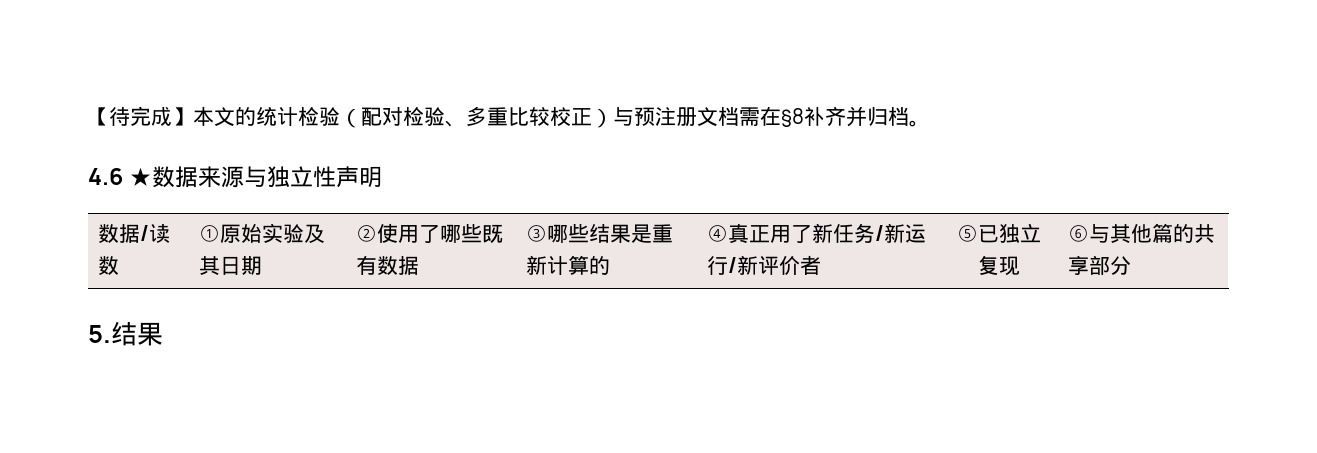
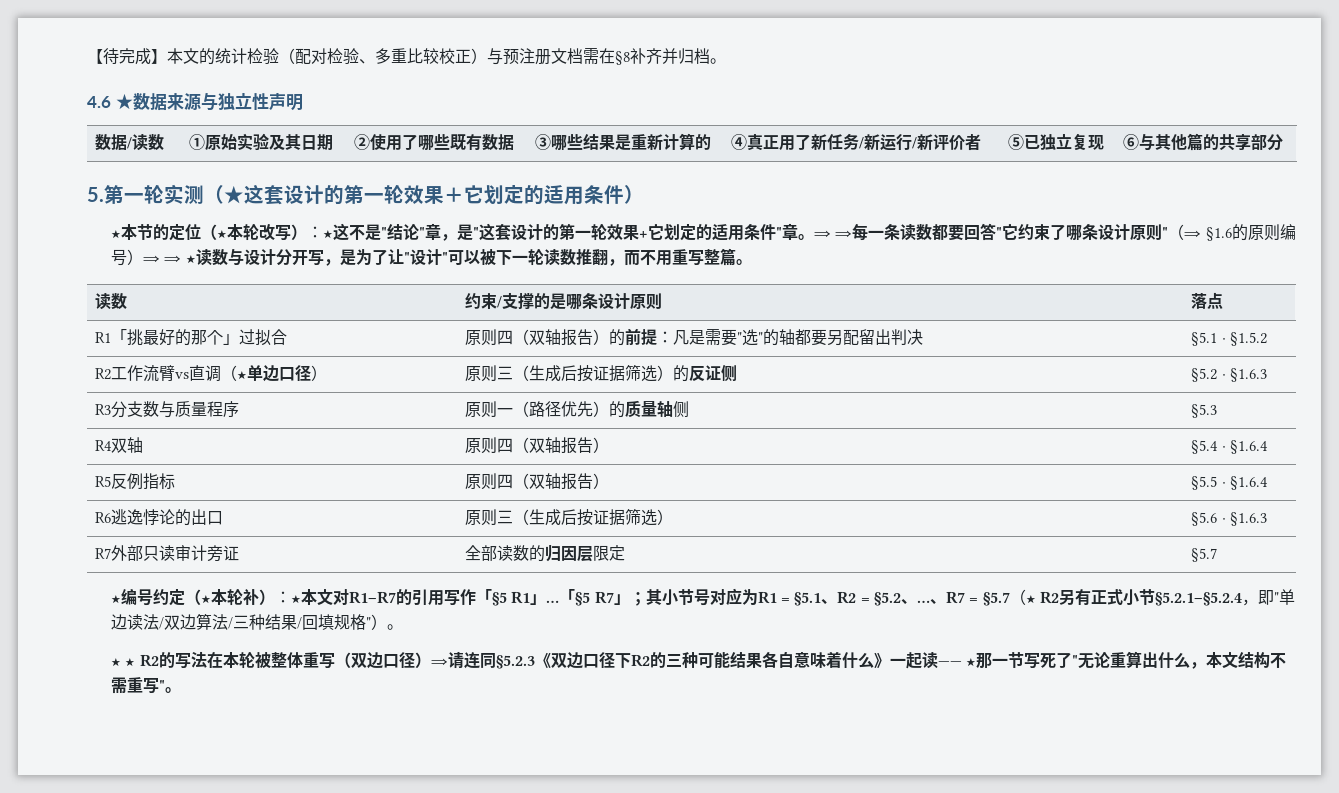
- 5.结果
+ 5.第一轮实测（★这套设计的第一轮效果＋它划定的适用条件）
+ ★本节的定位（★本轮改写）：★这不是"结论"章，是"这套设计的第一轮效果+它划定的适用条件"章。⇒ ⇒每一条读数都要回答"它约束了哪条设计原则"（⇒ §1.6的原则编号）⇒ ⇒ ★读数与设计分开写，是为了让"设计"可以被下一轮读数推翻，而不用重写整篇。
+ 读数 | 约束/支撑的是哪条设计原则 | 落点
+ R1「挑最好的那个」过拟合 | 原则四（双轴报告）的前提：凡是需要"选"的轴都要另配留出判决 | §5.1 · §1.5.2
+ R2工作流臂vs直调（★单边口径） | 原则三（生成后按证据筛选）的反证侧 | §5.2 · §1.6.3
+ R3分支数与质量程序 | 原则一（路径优先）的质量轴侧 | §5.3
+ R4双轴 | 原则四（双轴报告） | §5.4 · §1.6.4
+ R5反例指标 | 原则四（双轴报告） | §5.5 · §1.6.4
+ R6逃逸悖论的出口 | 原则三（生成后按证据筛选） | §5.6 · §1.6.3
+ R7外部只读审计旁证 | 全部读数的归因层限定 | §5.7
+ ★编号约定（★本轮补）：★本文对R1–R7的引用写作「§5 R1」…「§5 R7」；其小节号对应为R1 = §5.1、R2 = §5.2、…、R7 = §5.7（★ R2另有正式小节§5.2.1–§5.2.4，即"单边读法/双边算法/三种结果/回填规格"）。
+ ★ ★ R2的写法在本轮被整体重写（双边口径）⇒请连同§5.2.3《双边口径下R2的三种可能结果各自意味着什么》一起读—— ★那一节写死了"无论重算出什么，本文结构不需重写"。

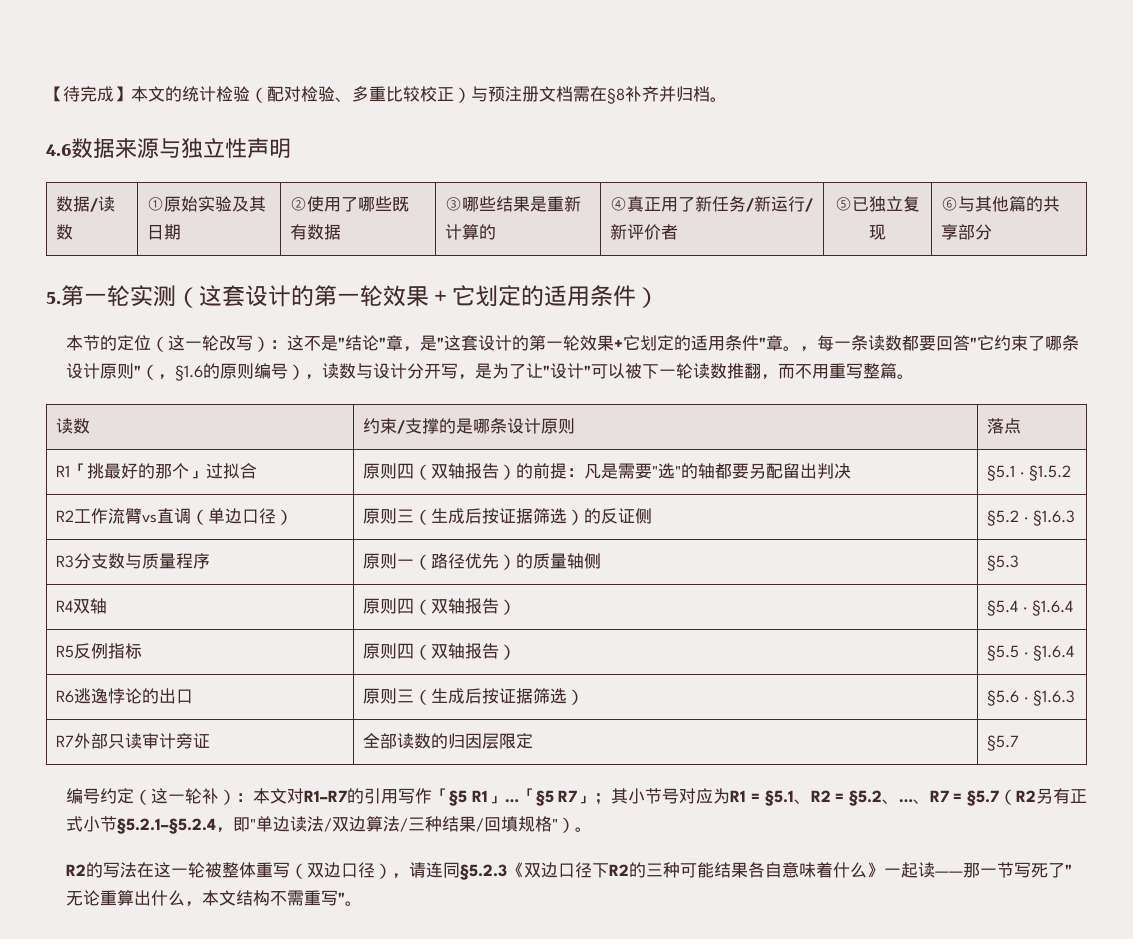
- 4.6 ★数据来源与独立性声明
+ 4.6数据来源与独立性声明
- 5.第一轮实测（★这套设计的第一轮效果＋它划定的适用条件）
+ 5.第一轮实测（这套设计的第一轮效果＋它划定的适用条件）
- ★本节的定位（★本轮改写）：★这不是"结论"章，是"这套设计的第一轮效果+它划定的适用条件"章。
+ 本节的定位（这一轮改写）：这不是"结论"章，是"这套设计的第一轮效果+它划定的适用条件"章。
- ⇒ ⇒每一条读数都要回答"它约束了哪条设计原则"（⇒ §1.6的原则编号）⇒ ⇒ ★读数与设计分开写，是为了让"设计"可以被下一轮读数推翻，而不用重写整篇。
+ ，每一条读数都要回答"它约束了哪条设计原则"（，§1.6的原则编号），读数与设计分开写，是为了让"设计"可以被下一轮读数推翻，而不用重写整篇。
- R2工作流臂vs直调（★单边口径） | 原则三（生成后按证据筛选）的反证侧 | §5.2 · §1.6.3
+ R2工作流臂vs直调（单边口径） | 原则三（生成后按证据筛选）的反证侧 | §5.2 · §1.6.3
- ★编号约定（★本轮补）：★本文对R1–R7的引用写作「§5 R1」…
+ 编号约定（这一轮补）：本文对R1–R7的引用写作「§5 R1」…
- 、R7 = §5.7（★ R2另有正式小节§5.2.1–§5.2.4，即"单边读法/双边算法/三种结果/回填规格"）。
+ 、R7 = §5.7（R2另有正式小节§5.2.1–§5.2.4，即"单边读法/双边算法/三种结果/回填规格"）。
- ★ ★ R2的写法在本轮被整体重写（双边口径）⇒请连同§5.2.3《双边口径下R2的三种可能结果各自意味着什么》一起读—— ★那一节写死了"无论重算出什么，本文结构不需重写"。
+ R2的写法在这一轮被整体重写（双边口径），请连同§5.2.3《双边口径下R2的三种可能结果各自意味着什么》一起读——那一节写死了"无论重算出什么，本文结构不需重写"。

